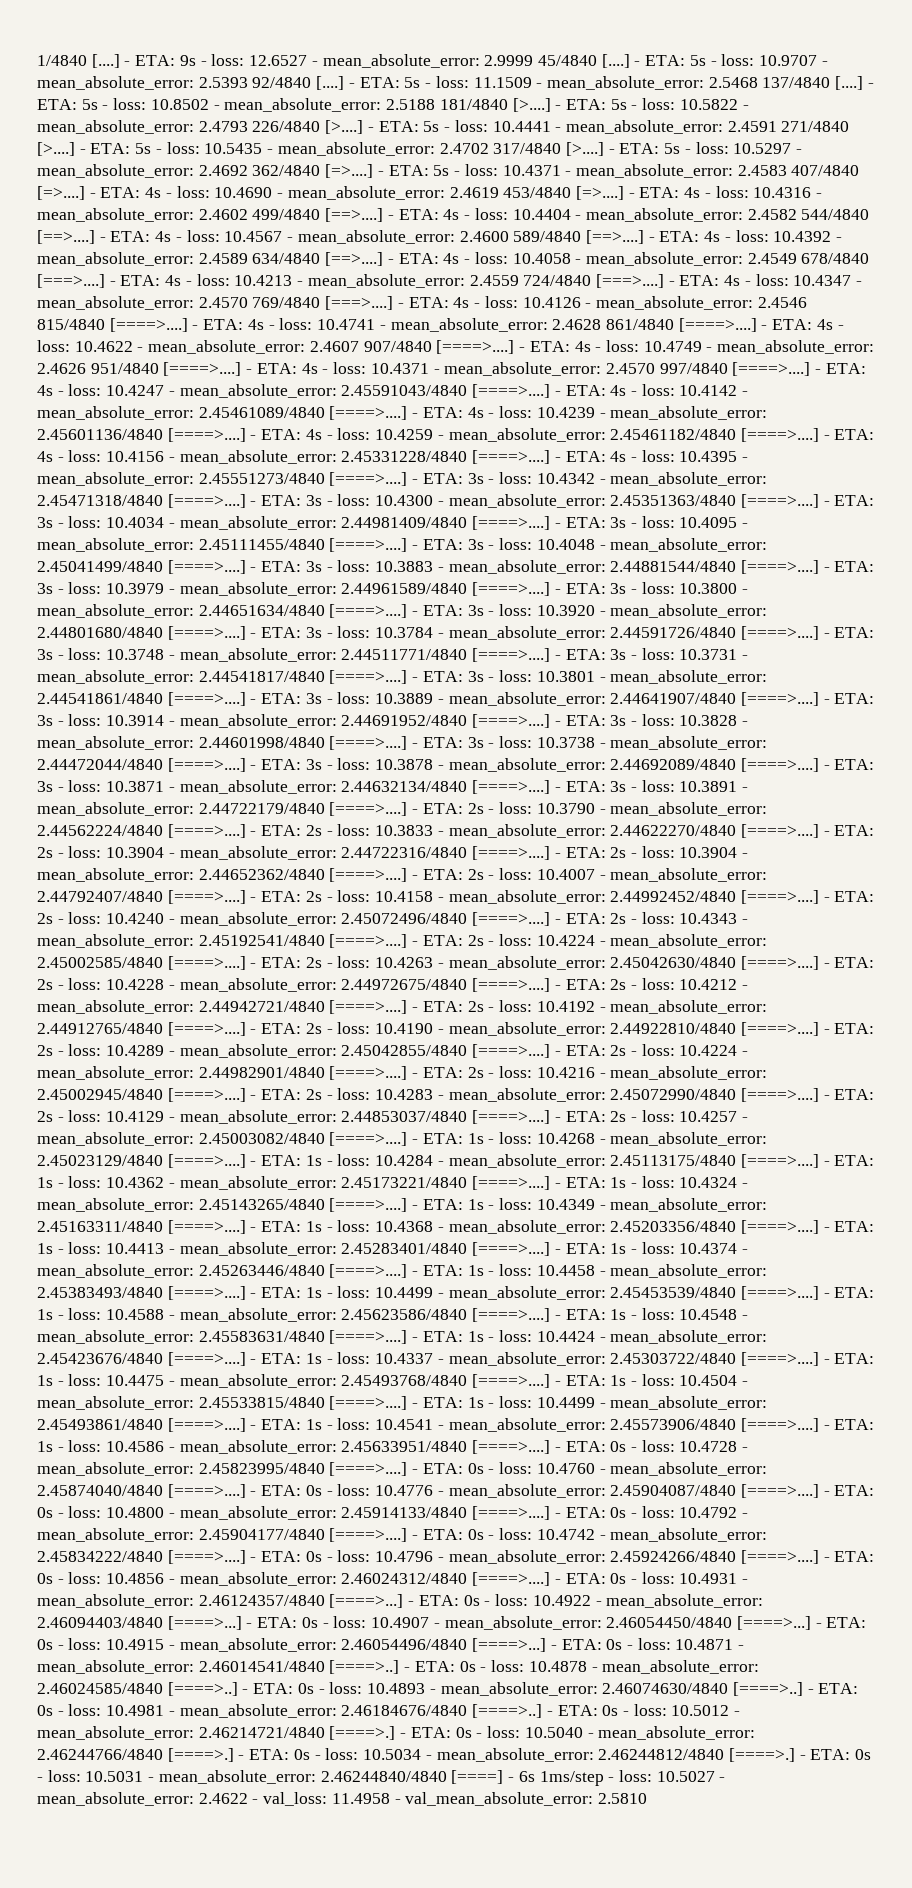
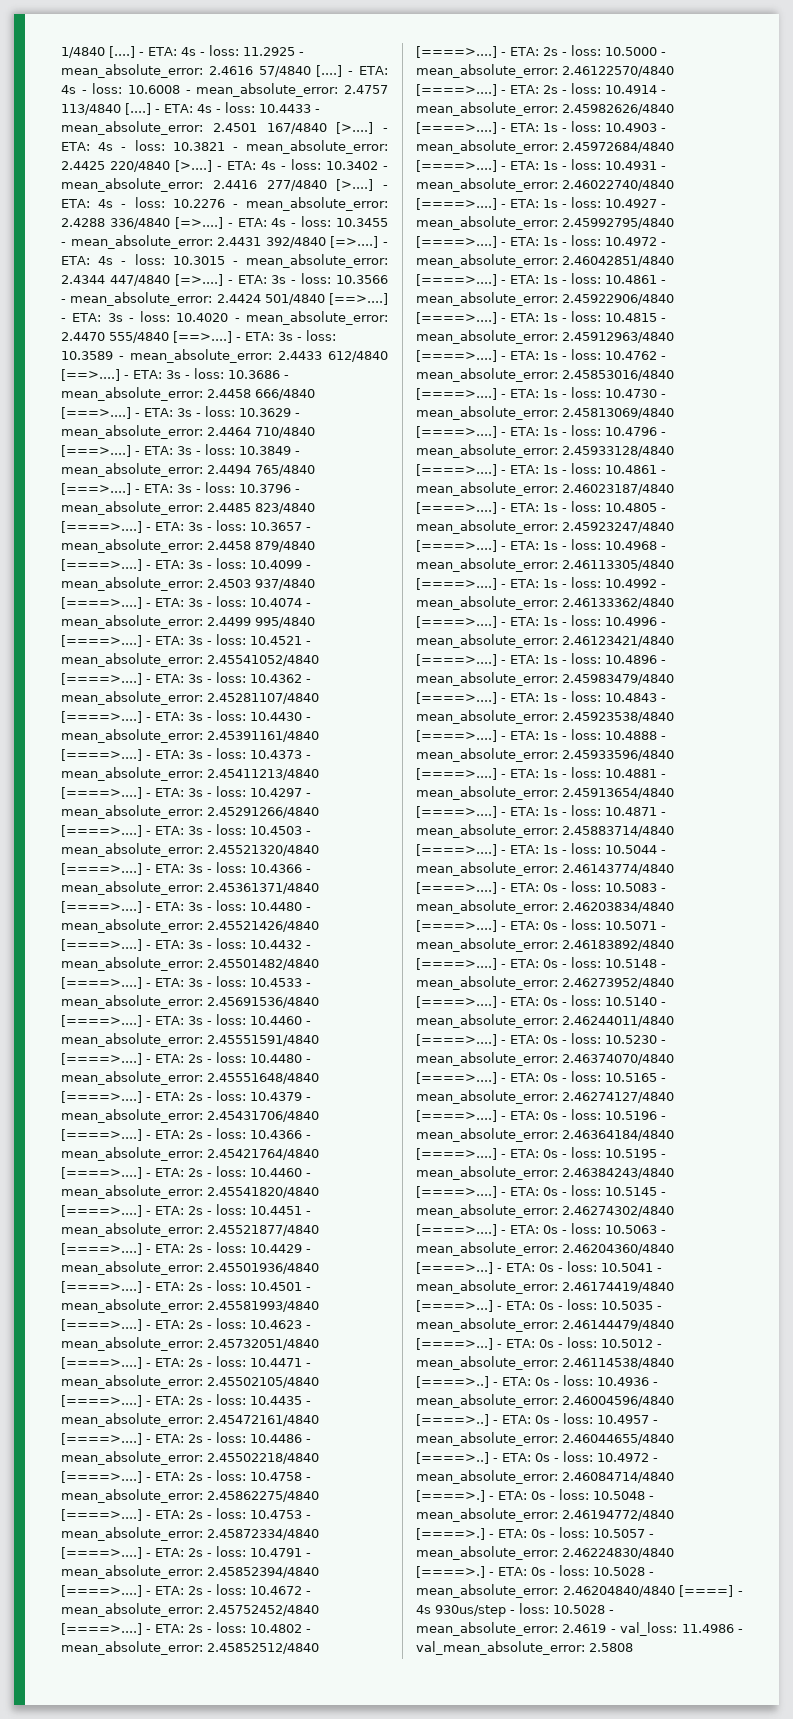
- - ETA: 9s - loss: 12.6527 - mean_absolute_error: 2.9999 45/4840 [....] - ETA: 5s - loss: 10.9707 - mean_absolute_error: 2.5393 92/4840 [....] - ETA: 5s - loss: 11.1509 - mean_absolute_error: 2.5468 137/4840 [....] - ETA: 5s - loss: 10.8502 - mean_absolute_error: 2.5188 181/4840 [>....] - ETA: 5s - loss: 10.5822 - mean_absolute_error: 2.4793 226/4840 [>....] - ETA: 5s - loss: 10.4441 - mean_absolute_error: 2.4591 271/4840 [>....] - ETA: 5s - loss: 10.5435 - mean_absolute_error: 2.4702 317/4840 [>....] - ETA: 5s - loss: 10.5297 - mean_absolute_error: 2.4692 362/4840 [=>....] - ETA: 5s - loss: 10.4371 - mean_absolute_error: 2.4583 407/4840 [=>....] - ETA: 4s - loss: 10.4690 - mean_absolute_error: 2.4619 453/4840 [=>....] - ETA: 4s - loss: 10.4316 - mean_absolute_error: 2.4602 499/4840 [==>....] - ETA: 4s - loss: 10.4404 - mean_absolute_error: 2.4582 544/4840 [==>....] - ETA: 4s - loss: 10.4567 - mean_absolute_error: 2.4600 589/4840 [==>....] - ETA: 4s - loss: 10.4392 - mean_absolute_error: 2.4589 634/4840 [==>....] - ETA: 4s - loss: 10.4058 - mean_absolute_error: 2.4549 678/4840 [===>....] - ETA: 4s - loss: 10.4213 - mean_absolute_error: 2.4559 724/4840 [===>....] - ETA: 4s - loss: 10.4347 - mean_absolute_error: 2.4570 769/4840 [===>....] - ETA: 4s - loss: 10.4126 - mean_absolute_error: 2.4546 815/4840 [====>....] - ETA: 4s - loss: 10.4741 - mean_absolute_error: 2.4628 861/4840 [====>....] - ETA: 4s - loss: 10.4622 - mean_absolute_error: 2.4607 907/4840 [====>....] - ETA: 4s - loss: 10.4749 - mean_absolute_error: 2.4626 951/4840 [====>....] - ETA: 4s - loss: 10.4371 - mean_absolute_error: 2.4570 997/4840 [====>....] - ETA: 4s - loss: 10.4247 - mean_absolute_error: 2.45591043/4840 [====>....] - ETA: 4s - loss: 10.4142 - mean_absolute_error: 2.45461089/4840 [====>....] - ETA: 4s - loss: 10.4239 - mean_absolute_error: 2.45601136/4840 [====>....] - ETA: 4s - loss: 10.4259 - mean_absolute_error: 2.45461182/4840 [====>....] - ETA: 4s - loss: 10.4156 - mean_absolute_error: 2.45331228/4840 [====>....] - ETA: 4s - loss: 10.4395 - mean_absolute_error: 2.45551273/4840 [====>....] - ETA: 3s - loss: 10.4342 - mean_absolute_error: 2.45471318/4840 [====>....] - ETA: 3s - loss: 10.4300 - mean_absolute_error: 2.45351363/4840 [====>....] - ETA: 3s - loss: 10.4034 - mean_absolute_error: 2.44981409/4840 [====>....] - ETA: 3s - loss: 10.4095 - mean_absolute_error: 2.45111455/4840 [====>....] - ETA: 3s - loss: 10.4048 - mean_absolute_error: 2.45041499/4840 [====>....] - ETA: 3s - loss: 10.3883 - mean_absolute_error: 2.44881544/4840 [====>....] - ETA: 3s - loss: 10.3979 - mean_absolute_error: 2.44961589/4840 [====>....] - ETA: 3s - loss: 10.3800 - mean_absolute_error: 2.44651634/4840 [====>....] - ETA: 3s - loss: 10.3920 - mean_absolute_error: 2.44801680/4840 [====>....] - ETA: 3s - loss: 10.3784 - mean_absolute_error: 2.44591726/4840 [====>....] - ETA: 3s - loss: 10.3748 - mean_absolute_error: 2.44511771/4840 [====>....] - ETA: 3s - loss: 10.3731 - mean_absolute_error: 2.44541817/4840 [====>....] - ETA: 3s - loss: 10.3801 - mean_absolute_error: 2.44541861/4840 [====>....] - ETA: 3s - loss: 10.3889 - mean_absolute_error: 2.44641907/4840 [====>....] - ETA: 3s - loss: 10.3914 - mean_absolute_error: 2.44691952/4840 [====>....] - ETA: 3s - loss: 10.3828 - mean_absolute_error: 2.44601998/4840 [====>....] - ETA: 3s - loss: 10.3738 - mean_absolute_error: 2.44472044/4840 [====>....] - ETA: 3s - loss: 10.3878 - mean_absolute_error: 2.44692089/4840 [====>....] - ETA: 3s - loss: 10.3871 - mean_absolute_error: 2.44632134/4840 [====>....] - ETA: 3s - loss: 10.3891 - mean_absolute_error: 2.44722179/4840 [====>....] - ETA: 2s - loss: 10.3790 - mean_absolute_error: 2.44562224/4840 [====>....] - ETA: 2s - loss: 10.3833 - mean_absolute_error: 2.44622270/4840 [====>....] - ETA: 2s - loss: 10.3904 - mean_absolute_error: 2.44722316/4840 [====>....] - ETA: 2s - loss: 10.3904 - mean_absolute_error: 2.44652362/4840 [====>....] - ETA: 2s - loss: 10.4007 - mean_absolute_error: 2.44792407/4840 [====>....] - ETA: 2s - loss: 10.4158 - mean_absolute_error: 2.44992452/4840 [====>....] - ETA: 2s - loss: 10.4240 - mean_absolute_error: 2.45072496/4840 [====>....] - ETA: 2s - loss: 10.4343 - mean_absolute_error: 2.45192541/4840 [====>....] - ETA: 2s - loss: 10.4224 - mean_absolute_error: 2.45002585/4840 [====>....] - ETA: 2s - loss: 10.4263 - mean_absolute_error: 2.45042630/4840 [====>....] - ETA: 2s - loss: 10.4228 - mean_absolute_error: 2.44972675/4840 [====>....] - ETA: 2s - loss: 10.4212 - mean_absolute_error: 2.44942721/4840 [====>....] - ETA: 2s - loss: 10.4192 - mean_absolute_error: 2.44912765/4840 [====>....] - ETA: 2s - loss: 10.4190 - mean_absolute_error: 2.44922810/4840 [====>....] - ETA: 2s - loss: 10.4289 - mean_absolute_error: 2.45042855/4840 [====>....] - ETA: 2s - loss: 10.4224 - mean_absolute_error: 2.44982901/4840 [====>....] - ETA: 2s - loss: 10.4216 - mean_absolute_error: 2.45002945/4840 [====>....] - ETA: 2s - loss: 10.4283 - mean_absolute_error: 2.45072990/4840 [====>....] - ETA: 2s - loss: 10.4129 - mean_absolute_error: 2.44853037/4840 [====>....] - ETA: 2s - loss: 10.4257 - mean_absolute_error: 2.45003082/4840 [====>....] - ETA: 1s - loss: 10.4268 - mean_absolute_error: 2.45023129/4840 [====>....] - ETA: 1s - loss: 10.4284 - mean_absolute_error: 2.45113175/4840 [====>....] - ETA: 1s - loss: 10.4362 - mean_absolute_error: 2.45173221/4840 [====>....] - ETA: 1s - loss: 10.4324 - mean_absolute_error: 2.45143265/4840 [====>....] - ETA: 1s - loss: 10.4349 - mean_absolute_error: 2.45163311/4840 [====>....] - ETA: 1s - loss: 10.4368 - mean_absolute_error: 2.45203356/4840 [====>....] - ETA: 1s - loss: 10.4413 - mean_absolute_error: 2.45283401/4840 [====>....] - ETA: 1s - loss: 10.4374 - mean_absolute_error: 2.45263446/4840 [====>....] - ETA: 1s - loss: 10.4458 - mean_absolute_error: 2.45383493/4840 [====>....] - ETA: 1s - loss: 10.4499 - mean_absolute_error: 2.45453539/4840 [====>....] - ETA: 1s - loss: 10.4588 - mean_absolute_error: 2.45623586/4840 [====>....] - ETA: 1s - loss: 10.4548 - mean_absolute_error: 2.45583631/4840 [====>....] - ETA: 1s - loss: 10.4424 - mean_absolute_error: 2.45423676/4840 [====>....] - ETA: 1s - loss: 10.4337 - mean_absolute_error: 2.45303722/4840 [====>....] - ETA: 1s - loss: 10.4475 - mean_absolute_error: 2.45493768/4840 [====>....] - ETA: 1s - loss: 10.4504 - mean_absolute_error: 2.45533815/4840 [====>....] - ETA: 1s - loss: 10.4499 - mean_absolute_error: 2.45493861/4840 [====>....] - ETA: 1s - loss: 10.4541 - mean_absolute_error: 2.45573906/4840 [====>....] - ETA: 1s - loss: 10.4586 - mean_absolute_error: 2.45633951/4840 [====>....] - ETA: 0s - loss: 10.4728 - mean_absolute_error: 2.45823995/4840 [====>....] - ETA: 0s - loss: 10.4760 - mean_absolute_error: 2.45874040/4840 [====>....] - ETA: 0s - loss: 10.4776 - mean_absolute_error: 2.45904087/4840 [====>....] - ETA: 0s - loss: 10.4800 - mean_absolute_error: 2.45914133/4840 [====>....] - ETA: 0s - loss: 10.4792 - mean_absolute_error: 2.45904177/4840 [====>....] - ETA: 0s - loss: 10.4742 - mean_absolute_error: 2.45834222/4840 [====>....] - ETA: 0s - loss: 10.4796 - mean_absolute_error: 2.45924266/4840 [====>....] - ETA: 0s - loss: 10.4856 - mean_absolute_error: 2.46024312/4840 [====>....] - ETA: 0s - loss: 10.4931 - mean_absolute_error: 2.46124357/4840 [====>...] - ETA: 0s - loss: 10.4922 - mean_absolute_error: 2.46094403/4840 [====>...] - ETA: 0s - loss: 10.4907 - mean_absolute_error: 2.46054450/4840 [====>...] - ETA: 0s - loss: 10.4915 - mean_absolute_error: 2.46054496/4840 [====>...] - ETA: 0s - loss: 10.4871 - mean_absolute_error: 2.46014541/4840 [====>..] - ETA: 0s - loss: 10.4878 - mean_absolute_error: 2.46024585/4840 [====>..] - ETA: 0s - loss: 10.4893 - mean_absolute_error: 2.46074630/4840 [====>..] - ETA: 0s - loss: 10.4981 - mean_absolute_error: 2.46184676/4840 [====>..] - ETA: 0s - loss: 10.5012 - mean_absolute_error: 2.46214721/4840 [====>.] - ETA: 0s - loss: 10.5040 - mean_absolute_error: 2.46244766/4840 [====>.] - ETA: 0s - loss: 10.5034 - mean_absolute_error: 2.46244812/4840 [====>.] - ETA: 0s - loss: 10.5031 - mean_absolute_error: 2.46244840/4840 [====] - 6s 1ms/step - loss: 10.5027 - mean_absolute_error: 2.4622 - val_loss: 11.4958 - val_mean_absolute_error: 2.5810
+ - ETA: 4s - loss: 11.2925 - mean_absolute_error: 2.4616 57/4840 [....] - ETA: 4s - loss: 10.6008 - mean_absolute_error: 2.4757 113/4840 [....] - ETA: 4s - loss: 10.4433 - mean_absolute_error: 2.4501 167/4840 [>....] - ETA: 4s - loss: 10.3821 - mean_absolute_error: 2.4425 220/4840 [>....] - ETA: 4s - loss: 10.3402 - mean_absolute_error: 2.4416 277/4840 [>....] - ETA: 4s - loss: 10.2276 - mean_absolute_error: 2.4288 336/4840 [=>....] - ETA: 4s - loss: 10.3455 - mean_absolute_error: 2.4431 392/4840 [=>....] - ETA: 4s - loss: 10.3015 - mean_absolute_error: 2.4344 447/4840 [=>....] - ETA: 3s - loss: 10.3566 - mean_absolute_error: 2.4424 501/4840 [==>....] - ETA: 3s - loss: 10.4020 - mean_absolute_error: 2.4470 555/4840 [==>....] - ETA: 3s - loss: 10.3589 - mean_absolute_error: 2.4433 612/4840 [==>....] - ETA: 3s - loss: 10.3686 - mean_absolute_error: 2.4458 666/4840 [===>....] - ETA: 3s - loss: 10.3629 - mean_absolute_error: 2.4464 710/4840 [===>....] - ETA: 3s - loss: 10.3849 - mean_absolute_error: 2.4494 765/4840 [===>....] - ETA: 3s - loss: 10.3796 - mean_absolute_error: 2.4485 823/4840 [====>....] - ETA: 3s - loss: 10.3657 - mean_absolute_error: 2.4458 879/4840 [====>....] - ETA: 3s - loss: 10.4099 - mean_absolute_error: 2.4503 937/4840 [====>....] - ETA: 3s - loss: 10.4074 - mean_absolute_error: 2.4499 995/4840 [====>....] - ETA: 3s - loss: 10.4521 - mean_absolute_error: 2.45541052/4840 [====>....] - ETA: 3s - loss: 10.4362 - mean_absolute_error: 2.45281107/4840 [====>....] - ETA: 3s - loss: 10.4430 - mean_absolute_error: 2.45391161/4840 [====>....] - ETA: 3s - loss: 10.4373 - mean_absolute_error: 2.45411213/4840 [====>....] - ETA: 3s - loss: 10.4297 - mean_absolute_error: 2.45291266/4840 [====>....] - ETA: 3s - loss: 10.4503 - mean_absolute_error: 2.45521320/4840 [====>....] - ETA: 3s - loss: 10.4366 - mean_absolute_error: 2.45361371/4840 [====>....] - ETA: 3s - loss: 10.4480 - mean_absolute_error: 2.45521426/4840 [====>....] - ETA: 3s - loss: 10.4432 - mean_absolute_error: 2.45501482/4840 [====>....] - ETA: 3s - loss: 10.4533 - mean_absolute_error: 2.45691536/4840 [====>....] - ETA: 3s - loss: 10.4460 - mean_absolute_error: 2.45551591/4840 [====>....] - ETA: 2s - loss: 10.4480 - mean_absolute_error: 2.45551648/4840 [====>....] - ETA: 2s - loss: 10.4379 - mean_absolute_error: 2.45431706/4840 [====>....] - ETA: 2s - loss: 10.4366 - mean_absolute_error: 2.45421764/4840 [====>....] - ETA: 2s - loss: 10.4460 - mean_absolute_error: 2.45541820/4840 [====>....] - ETA: 2s - loss: 10.4451 - mean_absolute_error: 2.45521877/4840 [====>....] - ETA: 2s - loss: 10.4429 - mean_absolute_error: 2.45501936/4840 [====>....] - ETA: 2s - loss: 10.4501 - mean_absolute_error: 2.45581993/4840 [====>....] - ETA: 2s - loss: 10.4623 - mean_absolute_error: 2.45732051/4840 [====>....] - ETA: 2s - loss: 10.4471 - mean_absolute_error: 2.45502105/4840 [====>....] - ETA: 2s - loss: 10.4435 - mean_absolute_error: 2.45472161/4840 [====>....] - ETA: 2s - loss: 10.4486 - mean_absolute_error: 2.45502218/4840 [====>....] - ETA: 2s - loss: 10.4758 - mean_absolute_error: 2.45862275/4840 [====>....] - ETA: 2s - loss: 10.4753 - mean_absolute_error: 2.45872334/4840 [====>....] - ETA: 2s - loss: 10.4791 - mean_absolute_error: 2.45852394/4840 [====>....] - ETA: 2s - loss: 10.4672 - mean_absolute_error: 2.45752452/4840 [====>....] - ETA: 2s - loss: 10.4802 - mean_absolute_error: 2.45852512/4840 [====>....] - ETA: 2s - loss: 10.5000 - mean_absolute_error: 2.46122570/4840 [====>....] - ETA: 2s - loss: 10.4914 - mean_absolute_error: 2.45982626/4840 [====>....] - ETA: 1s - loss: 10.4903 - mean_absolute_error: 2.45972684/4840 [====>....] - ETA: 1s - loss: 10.4931 - mean_absolute_error: 2.46022740/4840 [====>....] - ETA: 1s - loss: 10.4927 - mean_absolute_error: 2.45992795/4840 [====>....] - ETA: 1s - loss: 10.4972 - mean_absolute_error: 2.46042851/4840 [====>....] - ETA: 1s - loss: 10.4861 - mean_absolute_error: 2.45922906/4840 [====>....] - ETA: 1s - loss: 10.4815 - mean_absolute_error: 2.45912963/4840 [====>....] - ETA: 1s - loss: 10.4762 - mean_absolute_error: 2.45853016/4840 [====>....] - ETA: 1s - loss: 10.4730 - mean_absolute_error: 2.45813069/4840 [====>....] - ETA: 1s - loss: 10.4796 - mean_absolute_error: 2.45933128/4840 [====>....] - ETA: 1s - loss: 10.4861 - mean_absolute_error: 2.46023187/4840 [====>....] - ETA: 1s - loss: 10.4805 - mean_absolute_error: 2.45923247/4840 [====>....] - ETA: 1s - loss: 10.4968 - mean_absolute_error: 2.46113305/4840 [====>....] - ETA: 1s - loss: 10.4992 - mean_absolute_error: 2.46133362/4840 [====>....] - ETA: 1s - loss: 10.4996 - mean_absolute_error: 2.46123421/4840 [====>....] - ETA: 1s - loss: 10.4896 - mean_absolute_error: 2.45983479/4840 [====>....] - ETA: 1s - loss: 10.4843 - mean_absolute_error: 2.45923538/4840 [====>....] - ETA: 1s - loss: 10.4888 - mean_absolute_error: 2.45933596/4840 [====>....] - ETA: 1s - loss: 10.4881 - mean_absolute_error: 2.45913654/4840 [====>....] - ETA: 1s - loss: 10.4871 - mean_absolute_error: 2.45883714/4840 [====>....] - ETA: 1s - loss: 10.5044 - mean_absolute_error: 2.46143774/4840 [====>....] - ETA: 0s - loss: 10.5083 - mean_absolute_error: 2.46203834/4840 [====>....] - ETA: 0s - loss: 10.5071 - mean_absolute_error: 2.46183892/4840 [====>....] - ETA: 0s - loss: 10.5148 - mean_absolute_error: 2.46273952/4840 [====>....] - ETA: 0s - loss: 10.5140 - mean_absolute_error: 2.46244011/4840 [====>....] - ETA: 0s - loss: 10.5230 - mean_absolute_error: 2.46374070/4840 [====>....] - ETA: 0s - loss: 10.5165 - mean_absolute_error: 2.46274127/4840 [====>....] - ETA: 0s - loss: 10.5196 - mean_absolute_error: 2.46364184/4840 [====>....] - ETA: 0s - loss: 10.5195 - mean_absolute_error: 2.46384243/4840 [====>....] - ETA: 0s - loss: 10.5145 - mean_absolute_error: 2.46274302/4840 [====>....] - ETA: 0s - loss: 10.5063 - mean_absolute_error: 2.46204360/4840 [====>...] - ETA: 0s - loss: 10.5041 - mean_absolute_error: 2.46174419/4840 [====>...] - ETA: 0s - loss: 10.5035 - mean_absolute_error: 2.46144479/4840 [====>...] - ETA: 0s - loss: 10.5012 - mean_absolute_error: 2.46114538/4840 [====>..] - ETA: 0s - loss: 10.4936 - mean_absolute_error: 2.46004596/4840 [====>..] - ETA: 0s - loss: 10.4957 - mean_absolute_error: 2.46044655/4840 [====>..] - ETA: 0s - loss: 10.4972 - mean_absolute_error: 2.46084714/4840 [====>.] - ETA: 0s - loss: 10.5048 - mean_absolute_error: 2.46194772/4840 [====>.] - ETA: 0s - loss: 10.5057 - mean_absolute_error: 2.46224830/4840 [====>.] - ETA: 0s - loss: 10.5028 - mean_absolute_error: 2.46204840/4840 [====] - 4s 930us/step - loss: 10.5028 - mean_absolute_error: 2.4619 - val_loss: 11.4986 - val_mean_absolute_error: 2.5808

